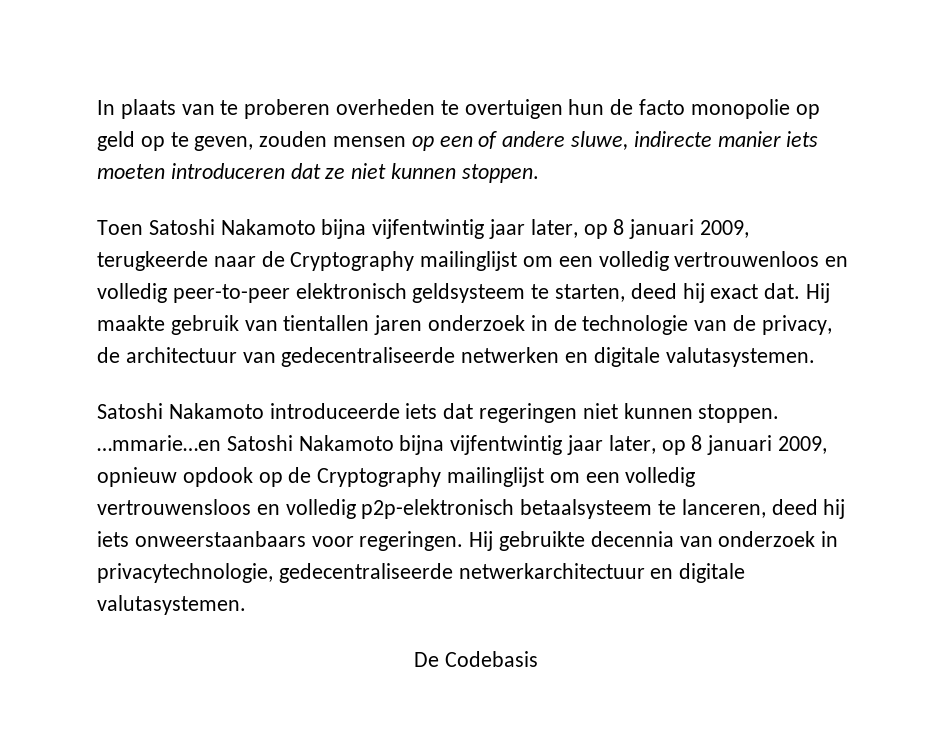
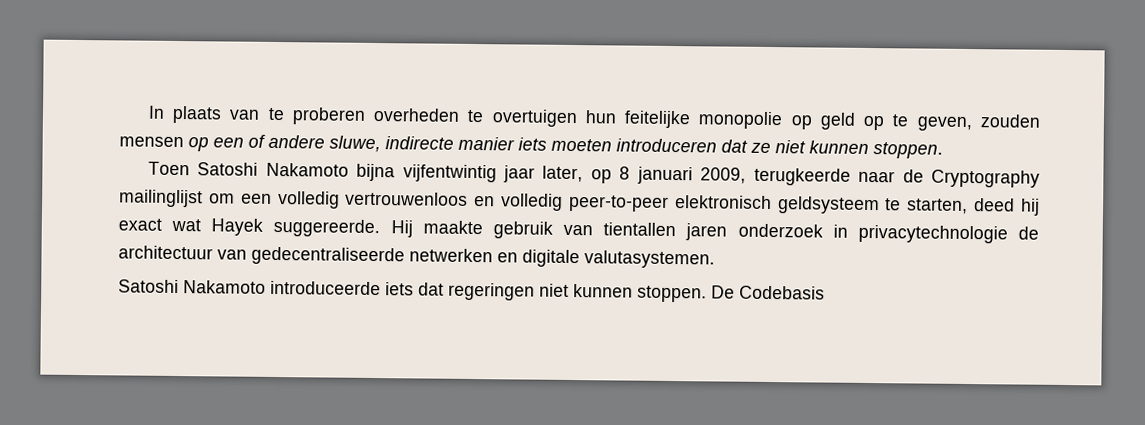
- In plaats van te proberen overheden te overtuigen hun de facto monopolie op geld op te geven, zouden mensen op een of andere sluwe, indirecte manier iets moeten introduceren dat ze niet kunnen stoppen.
+ In plaats van te proberen overheden te overtuigen hun feitelijke monopolie op geld op te geven, zouden mensen op een of andere sluwe, indirecte manier iets moeten introduceren dat ze niet kunnen stoppen.
- Toen Satoshi Nakamoto bijna vijfentwintig jaar later, op 8 januari 2009, terugkeerde naar de Cryptography mailinglijst om een volledig vertrouwenloos en volledig peer-to-peer elektronisch geldsysteem te starten, deed hij exact dat.
+ Toen Satoshi Nakamoto bijna vijfentwintig jaar later, op 8 januari 2009, terugkeerde naar de Cryptography mailinglijst om een volledig vertrouwenloos en volledig peer-to-peer elektronisch geldsysteem te starten, deed hij exact wat Hayek suggereerde.
- Hij maakte gebruik van tientallen jaren onderzoek in de technologie van de privacy, de architectuur van gedecentraliseerde netwerken en digitale valutasystemen.
+ Hij maakte gebruik van tientallen jaren onderzoek in privacytechnologie de architectuur van gedecentraliseerde netwerken en digitale valutasystemen.
- Satoshi Nakamoto introduceerde iets dat regeringen niet kunnen stoppen. …mmarie…en Satoshi Nakamoto bijna vijfentwintig jaar later, op 8 januari 2009, opnieuw opdook op de Cryptography mailinglijst om een volledig vertrouwensloos en volledig p2p-elektronisch betaalsysteem te lanceren, deed hij iets onweerstaanbaars voor regeringen. Hij gebruikte decennia van onderzoek in privacytechnologie, gedecentraliseerde netwerkarchitectuur en digitale valutasystemen.
- De Codebasis
+ Satoshi Nakamoto introduceerde iets dat regeringen niet kunnen stoppen. De Codebasis

